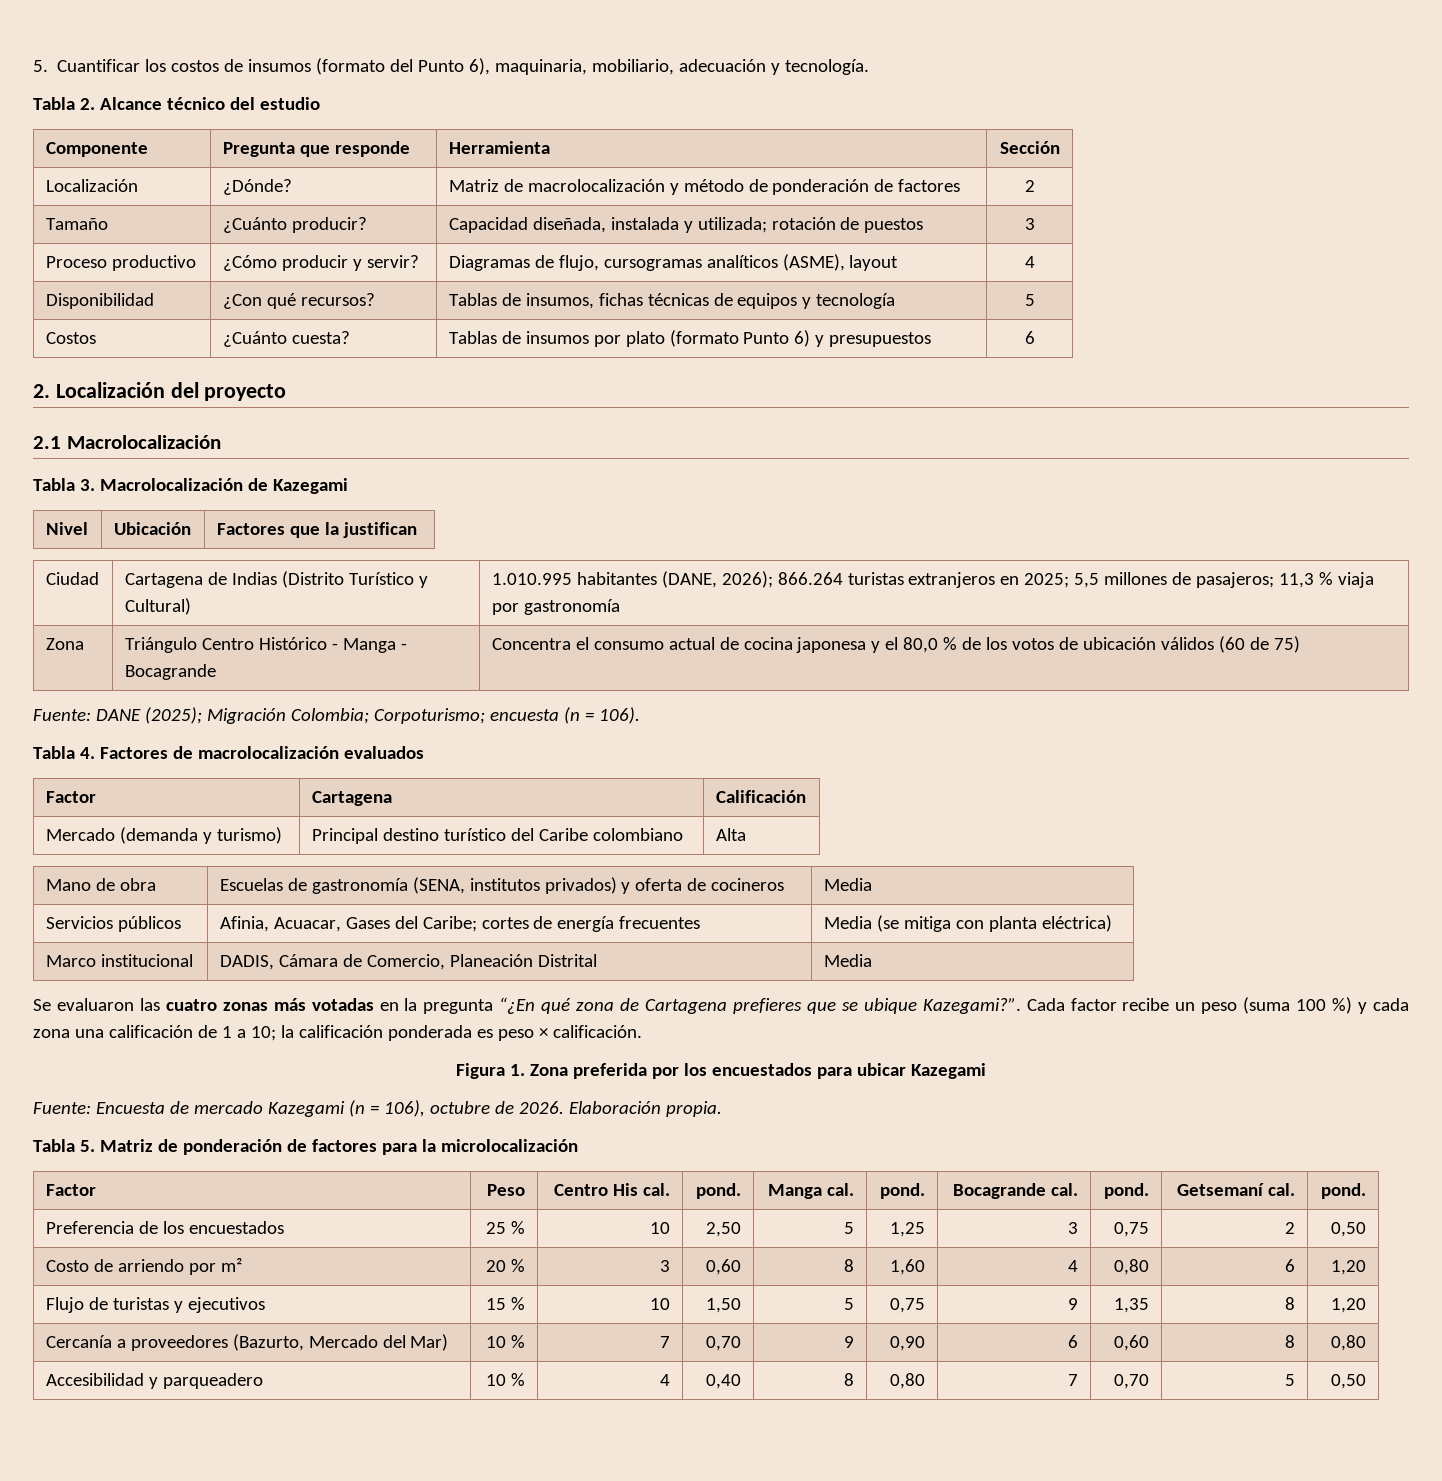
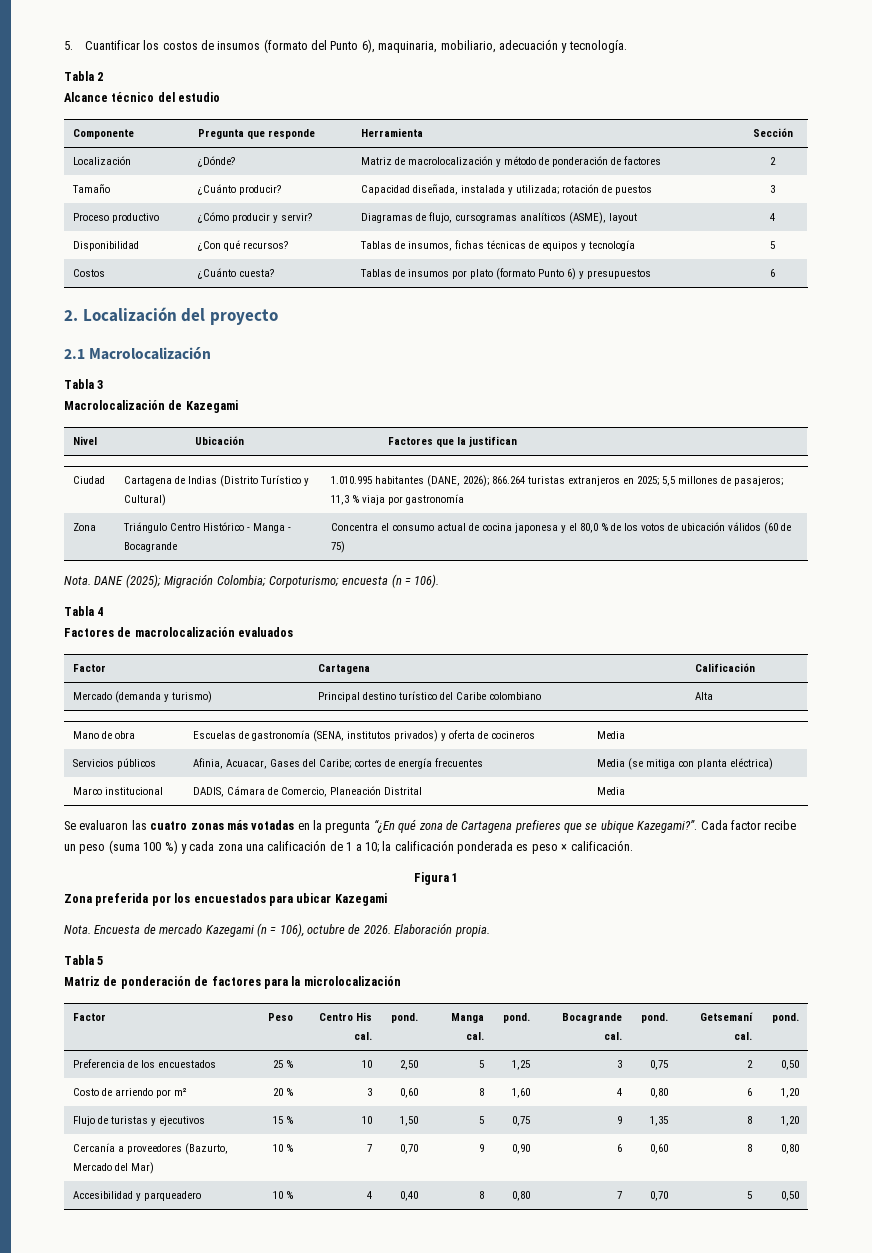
- Tabla 2. Alcance técnico del estudio
+ Tabla 2
+ Alcance técnico del estudio
- Tabla 3. Macrolocalización de Kazegami
+ Tabla 3
+ Macrolocalización de Kazegami
- Fuente: DANE (2025); Migración Colombia; Corpoturismo; encuesta (n = 106).
+ Nota. DANE (2025); Migración Colombia; Corpoturismo; encuesta (n = 106).
- Tabla 4. Factores de macrolocalización evaluados
+ Tabla 4
+ Factores de macrolocalización evaluados
- Figura 1. Zona preferida por los encuestados para ubicar Kazegami
+ Figura 1
+ Zona preferida por los encuestados para ubicar Kazegami
- Fuente: Encuesta de mercado Kazegami (n = 106), octubre de 2026.
+ Nota. Encuesta de mercado Kazegami (n = 106), octubre de 2026.
- Tabla 5. Matriz de ponderación de factores para la microlocalización
+ Tabla 5
+ Matriz de ponderación de factores para la microlocalización

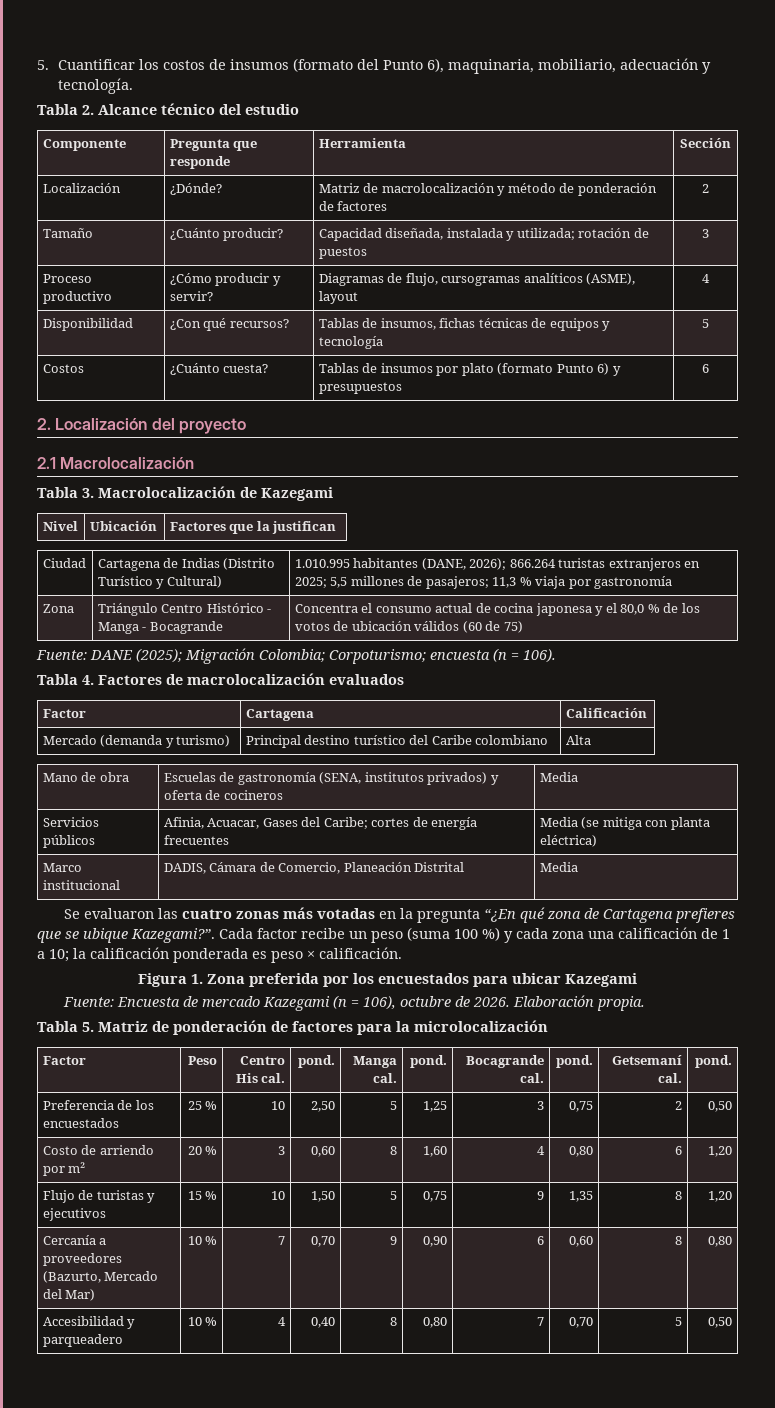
- Tabla 2
- Alcance técnico del estudio
+ Tabla 2. Alcance técnico del estudio
- Tabla 3
- Macrolocalización de Kazegami
+ Tabla 3. Macrolocalización de Kazegami
- Nota. DANE (2025); Migración Colombia; Corpoturismo; encuesta (n = 106).
+ Fuente: DANE (2025); Migración Colombia; Corpoturismo; encuesta (n = 106).
- Tabla 4
- Factores de macrolocalización evaluados
+ Tabla 4. Factores de macrolocalización evaluados
- Figura 1
- Zona preferida por los encuestados para ubicar Kazegami
+ Figura 1. Zona preferida por los encuestados para ubicar Kazegami
- Nota. Encuesta de mercado Kazegami (n = 106), octubre de 2026.
+ Fuente: Encuesta de mercado Kazegami (n = 106), octubre de 2026.
- Tabla 5
- Matriz de ponderación de factores para la microlocalización
+ Tabla 5. Matriz de ponderación de factores para la microlocalización

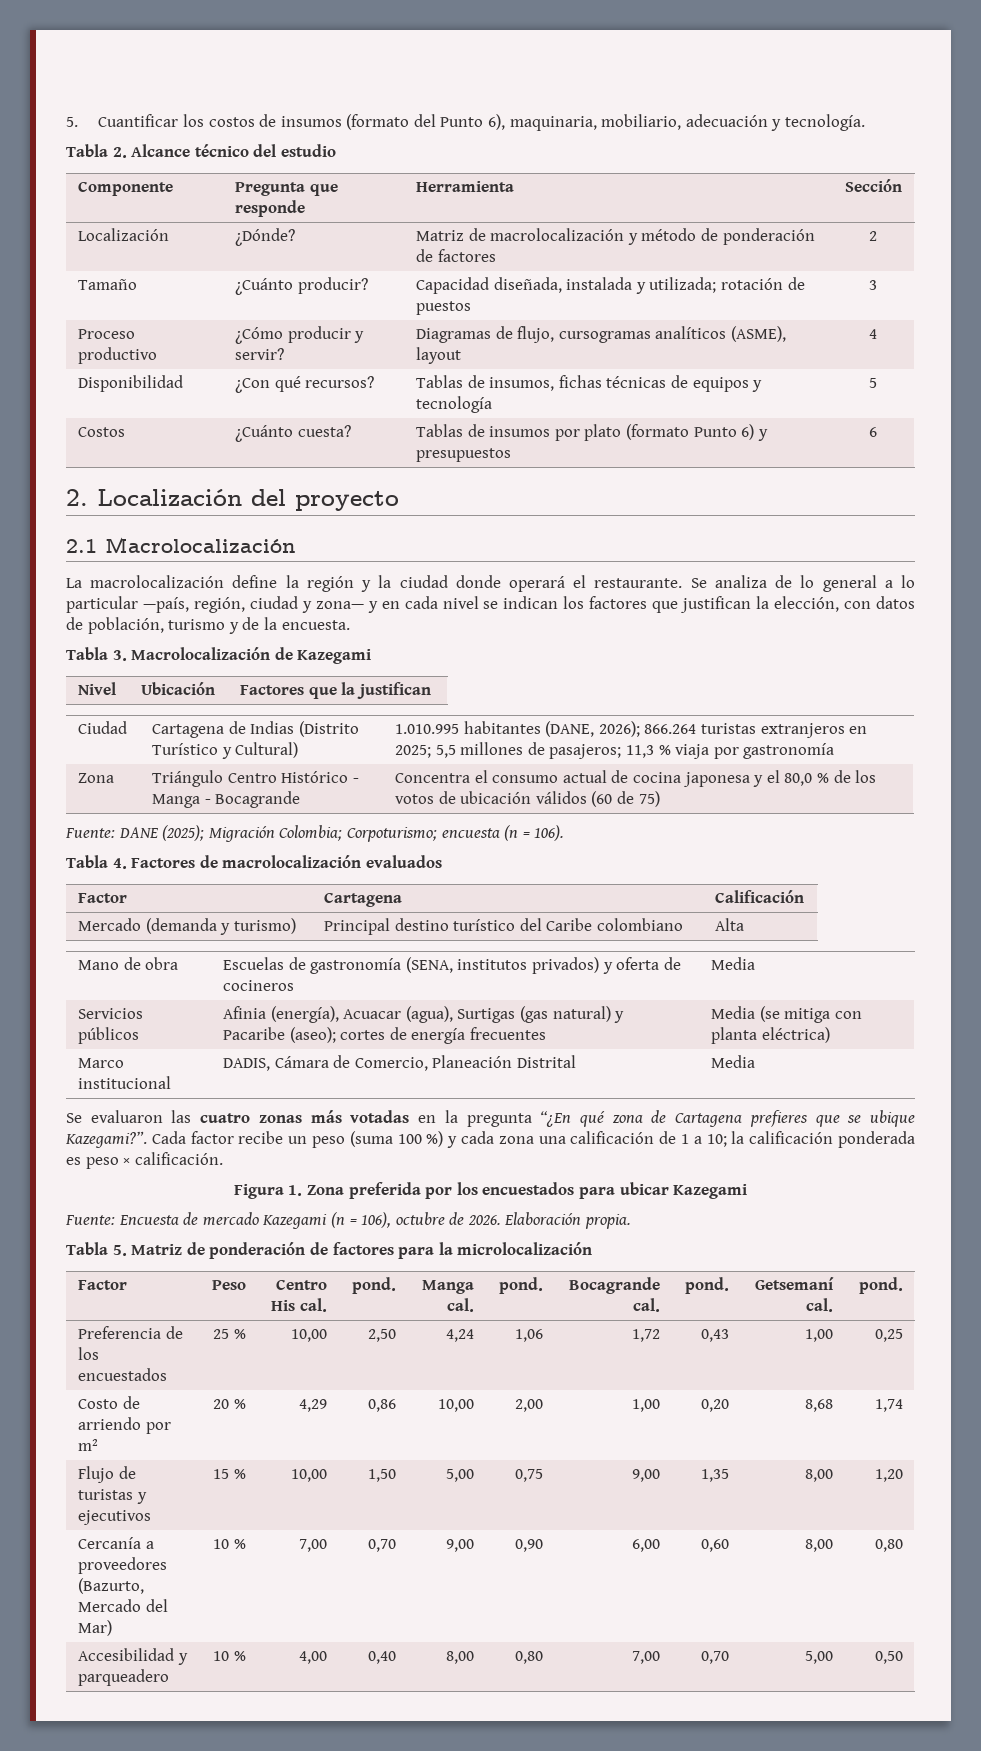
+ La macrolocalización define la región y la ciudad donde operará el restaurante. Se analiza de lo general a lo particular —país, región, ciudad y zona— y en cada nivel se indican los factores que justifican la elección, con datos de población, turismo y de la encuesta.
- Servicios públicos | Afinia, Acuacar, Gases del Caribe; cortes de energía frecuentes | Media (se mitiga con planta eléctrica)
+ Servicios públicos | Afinia (energía), Acuacar (agua), Surtigas (gas natural) y Pacaribe (aseo); cortes de energía frecuentes | Media (se mitiga con planta eléctrica)
- Preferencia de los encuestados | 25 % | 10 | 2,50 | 5 | 1,25 | 3 | 0,75 | 2 | 0,50
+ Preferencia de los encuestados | 25 % | 10,00 | 2,50 | 4,24 | 1,06 | 1,72 | 0,43 | 1,00 | 0,25
- Costo de arriendo por m² | 20 % | 3 | 0,60 | 8 | 1,60 | 4 | 0,80 | 6 | 1,20
+ Costo de arriendo por m² | 20 % | 4,29 | 0,86 | 10,00 | 2,00 | 1,00 | 0,20 | 8,68 | 1,74
- Flujo de turistas y ejecutivos | 15 % | 10 | 1,50 | 5 | 0,75 | 9 | 1,35 | 8 | 1,20
+ Flujo de turistas y ejecutivos | 15 % | 10,00 | 1,50 | 5,00 | 0,75 | 9,00 | 1,35 | 8,00 | 1,20
- Cercanía a proveedores (Bazurto, Mercado del Mar) | 10 % | 7 | 0,70 | 9 | 0,90 | 6 | 0,60 | 8 | 0,80
+ Cercanía a proveedores (Bazurto, Mercado del Mar) | 10 % | 7,00 | 0,70 | 9,00 | 0,90 | 6,00 | 0,60 | 8,00 | 0,80
- Accesibilidad y parqueadero | 10 % | 4 | 0,40 | 8 | 0,80 | 7 | 0,70 | 5 | 0,50
+ Accesibilidad y parqueadero | 10 % | 4,00 | 0,40 | 8,00 | 0,80 | 7,00 | 0,70 | 5,00 | 0,50

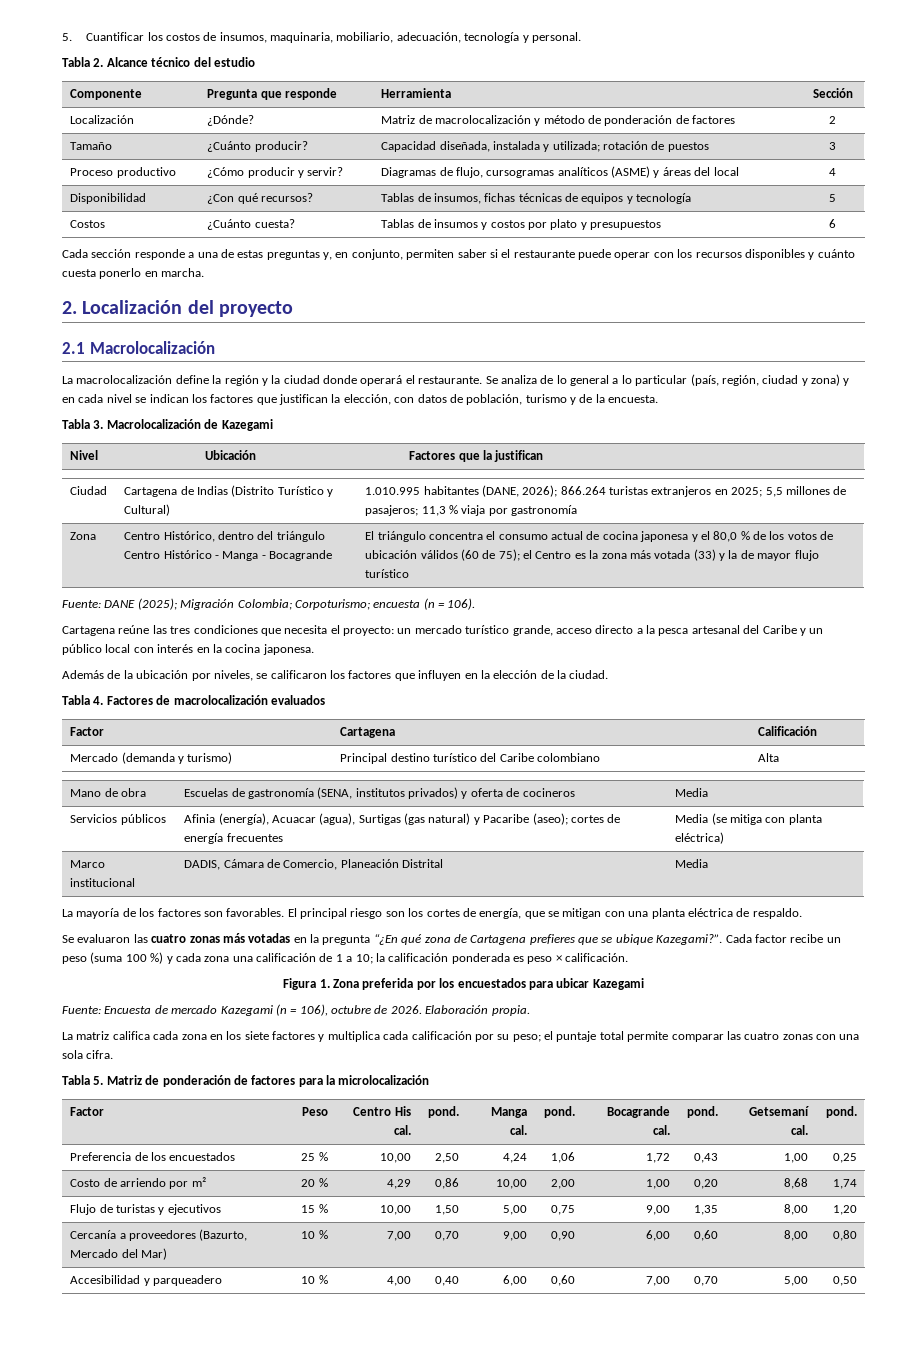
- 5. Cuantificar los costos de insumos (formato del Punto 6), maquinaria, mobiliario, adecuación y tecnología.
+ 5. Cuantificar los costos de insumos, maquinaria, mobiliario, adecuación, tecnología y personal.
- Proceso productivo | ¿Cómo producir y servir? | Diagramas de flujo, cursogramas analíticos (ASME), layout | 4
+ Proceso productivo | ¿Cómo producir y servir? | Diagramas de flujo, cursogramas analíticos (ASME) y áreas del local | 4
- Costos | ¿Cuánto cuesta? | Tablas de insumos por plato (formato Punto 6) y presupuestos | 6
+ Costos | ¿Cuánto cuesta? | Tablas de insumos y costos por plato y presupuestos | 6
+ Cada sección responde a una de estas preguntas y, en conjunto, permiten saber si el restaurante puede operar con los recursos disponibles y cuánto cuesta ponerlo en marcha.
- Se analiza de lo general a lo particular —país, región, ciudad y zona— y en cada nivel se indican los factores que justifican la elección, con datos de población, turismo y de la encuesta.
+ Se analiza de lo general a lo particular (país, región, ciudad y zona) y en cada nivel se indican los factores que justifican la elección, con datos de población, turismo y de la encuesta.
- Triángulo Centro Histórico - Manga - Bocagrande
+ Centro Histórico, dentro del triángulo Centro Histórico - Manga - Bocagrande
- Concentra el consumo actual de cocina japonesa y el 80,0 % de los votos de ubicación válidos (60 de 75)
+ El triángulo concentra el consumo actual de cocina japonesa y el 80,0 % de los votos de ubicación válidos (60 de 75); el Centro es la zona más votada (33) y la de mayor flujo turístico
+ Cartagena reúne las tres condiciones que necesita el proyecto: un mercado turístico grande, acceso directo a la pesca artesanal del Caribe y un público local con interés en la cocina japonesa.
+ Además de la ubicación por niveles, se calificaron los factores que influyen en la elección de la ciudad.
+ La mayoría de los factores son favorables. El principal riesgo son los cortes de energía, que se mitigan con una planta eléctrica de respaldo.
+ La matriz califica cada zona en los siete factores y multiplica cada calificación por su peso; el puntaje total permite comparar las cuatro zonas con una sola cifra.
- Accesibilidad y parqueadero | 10 % | 4,00 | 0,40 | 8,00 | 0,80 | 7,00 | 0,70 | 5,00 | 0,50
+ Accesibilidad y parqueadero | 10 % | 4,00 | 0,40 | 6,00 | 0,60 | 7,00 | 0,70 | 5,00 | 0,50

